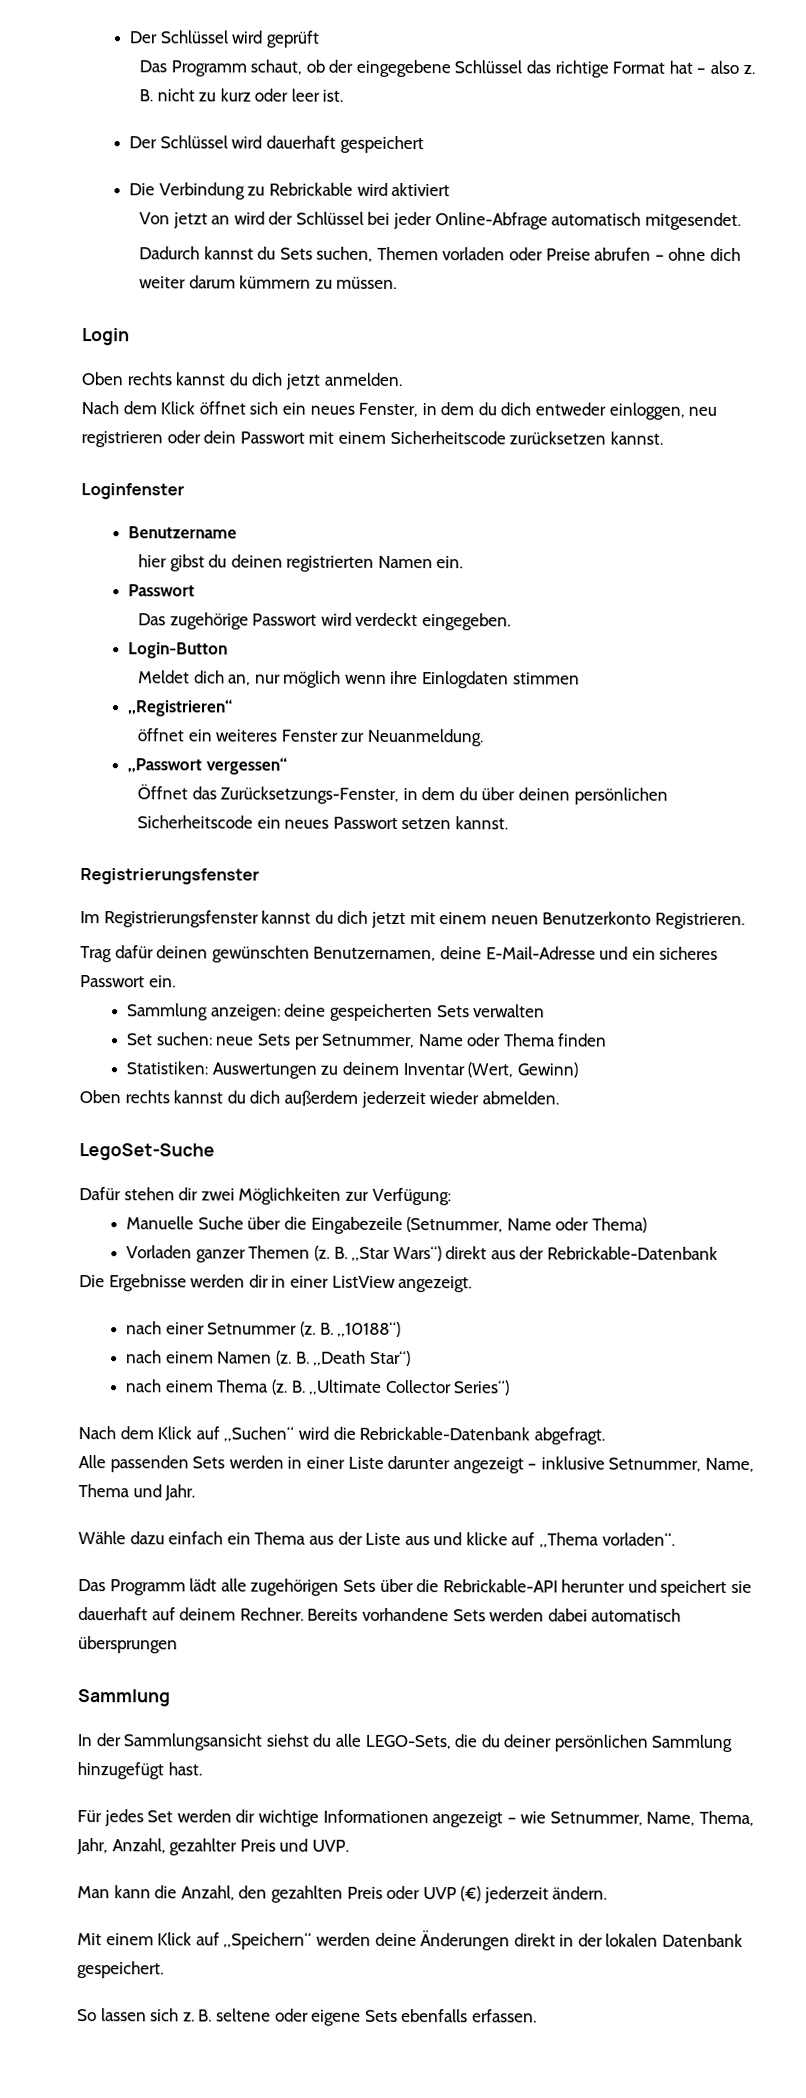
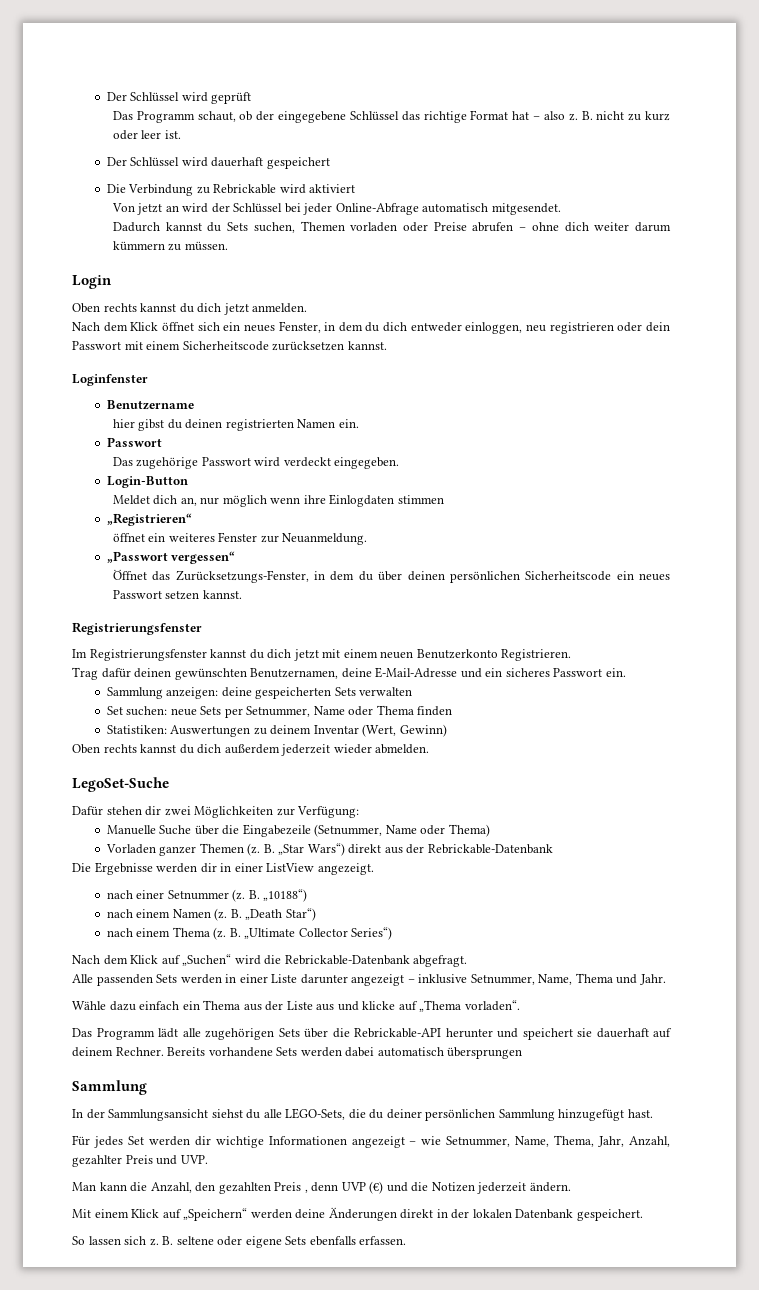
- Man kann die Anzahl, den gezahlten Preis oder UVP (€) jederzeit ändern.
+ Man kann die Anzahl, den gezahlten Preis , denn UVP (€) und die Notizen jederzeit ändern.

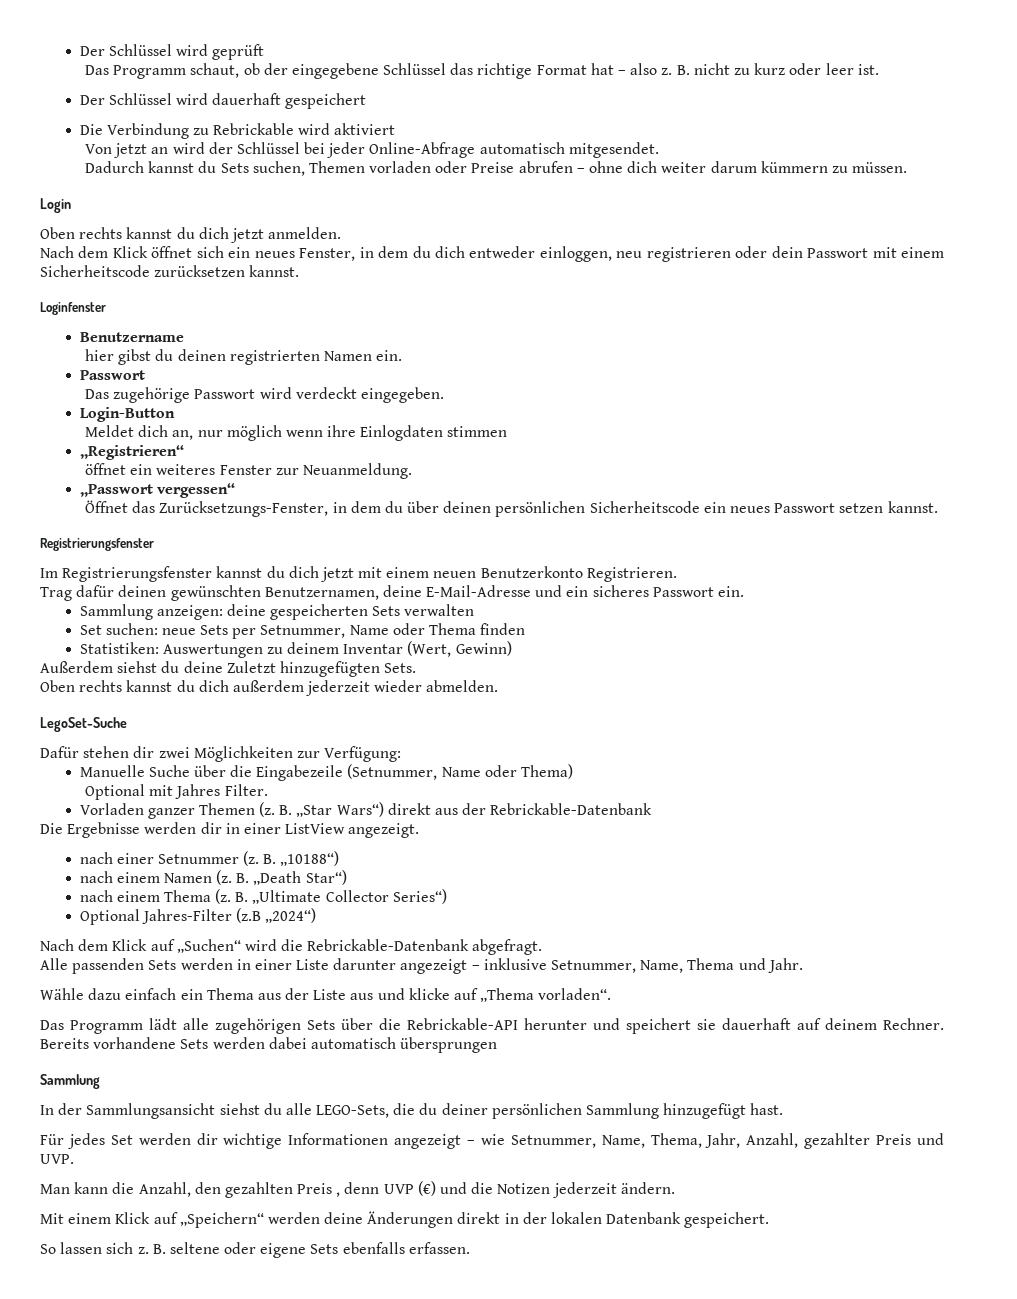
+ Außerdem siehst du deine Zuletzt hinzugefügten Sets.
+ Optional mit Jahres Filter.
+ Optional Jahres-Filter (z.B „2024“)

